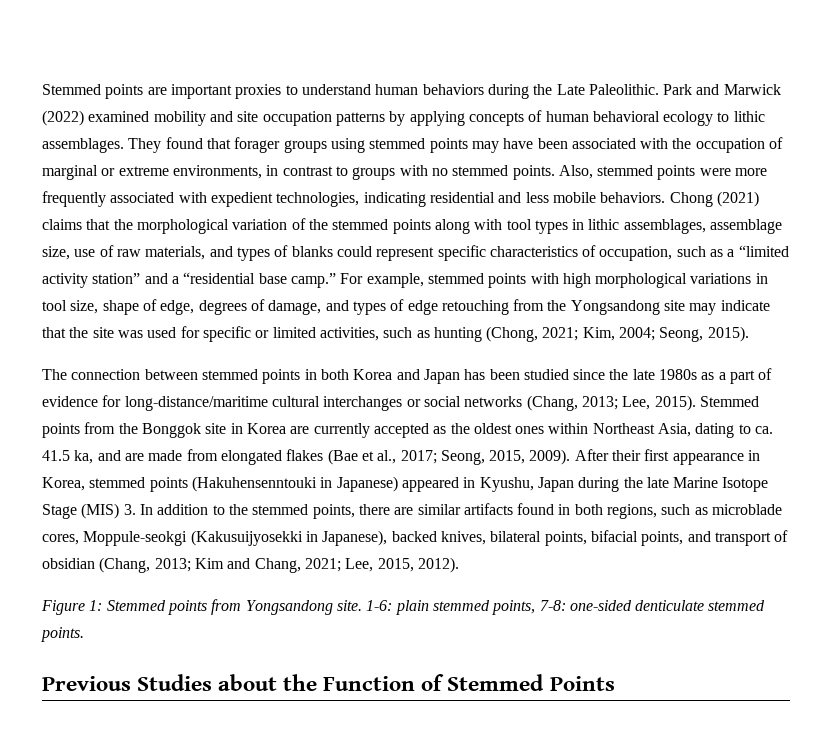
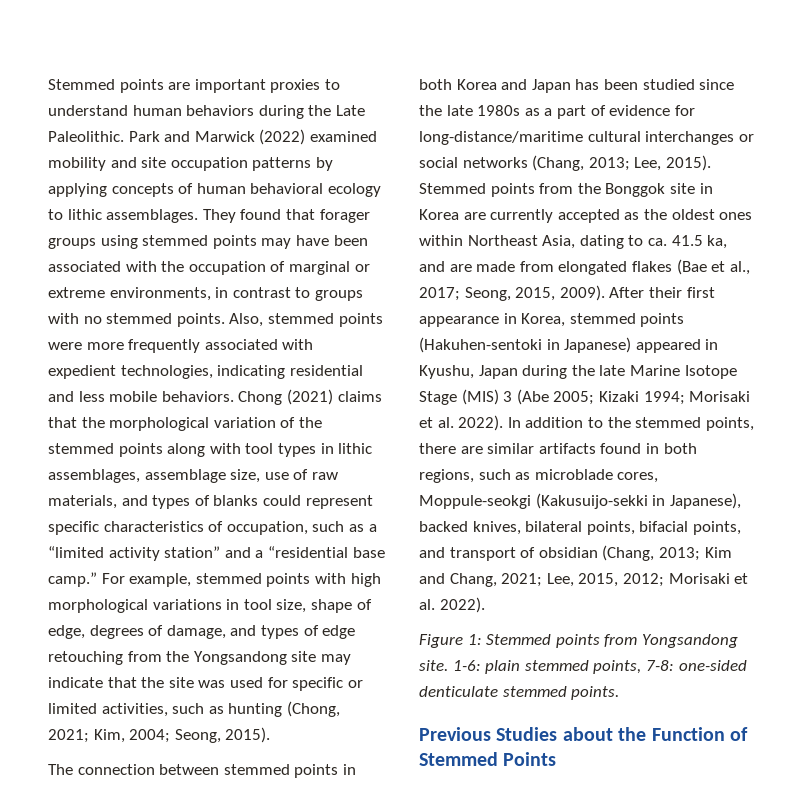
- After their first appearance in Korea, stemmed points (Hakuhensenntouki in Japanese) appeared in Kyushu, Japan during the late Marine Isotope Stage (MIS) 3. In addition to the stemmed points, there are similar artifacts found in both regions, such as microblade cores, Moppule-seokgi (Kakusuijyosekki in Japanese), backed knives, bilateral points, bifacial points, and transport of obsidian (Chang, 2013; Kim and Chang, 2021; Lee, 2015, 2012).
+ After their first appearance in Korea, stemmed points (Hakuhen-sentoki in Japanese) appeared in Kyushu, Japan during the late Marine Isotope Stage (MIS) 3 (Abe 2005; Kizaki 1994; Morisaki et al. 2022). In addition to the stemmed points, there are similar artifacts found in both regions, such as microblade cores, Moppule-seokgi (Kakusuijo-sekki in Japanese), backed knives, bilateral points, bifacial points, and transport of obsidian (Chang, 2013; Kim and Chang, 2021; Lee, 2015, 2012; Morisaki et al. 2022).

